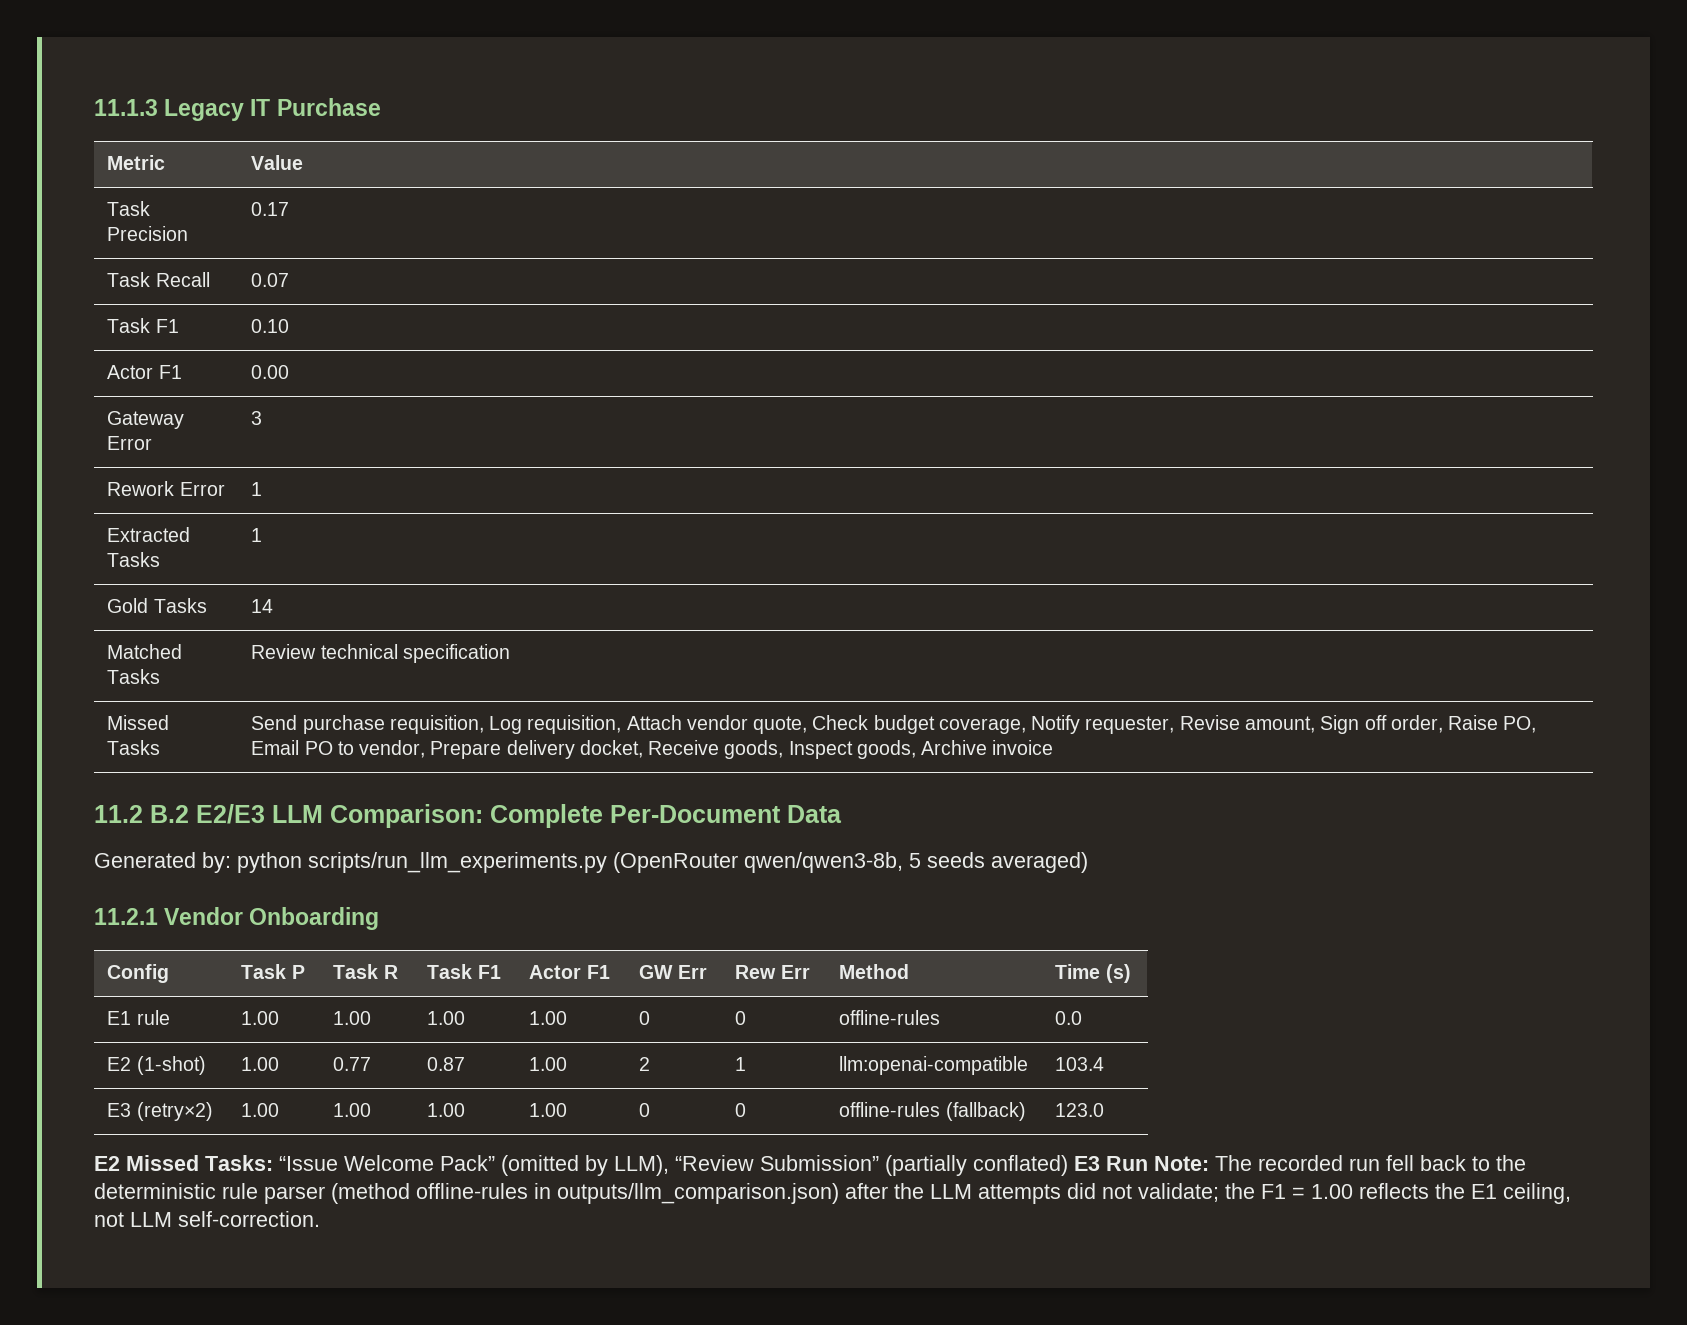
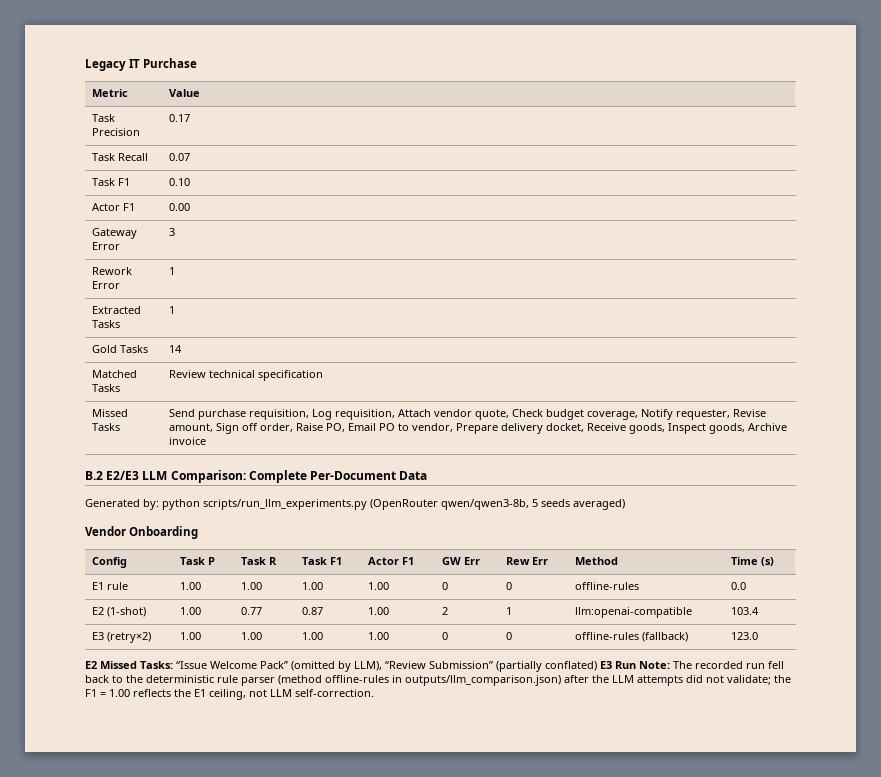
- 11.1.3 Legacy IT Purchase
+ Legacy IT Purchase
- 11.2 B.2 E2/E3 LLM Comparison: Complete Per-Document Data
+ B.2 E2/E3 LLM Comparison: Complete Per-Document Data
- 11.2.1 Vendor Onboarding
+ Vendor Onboarding

